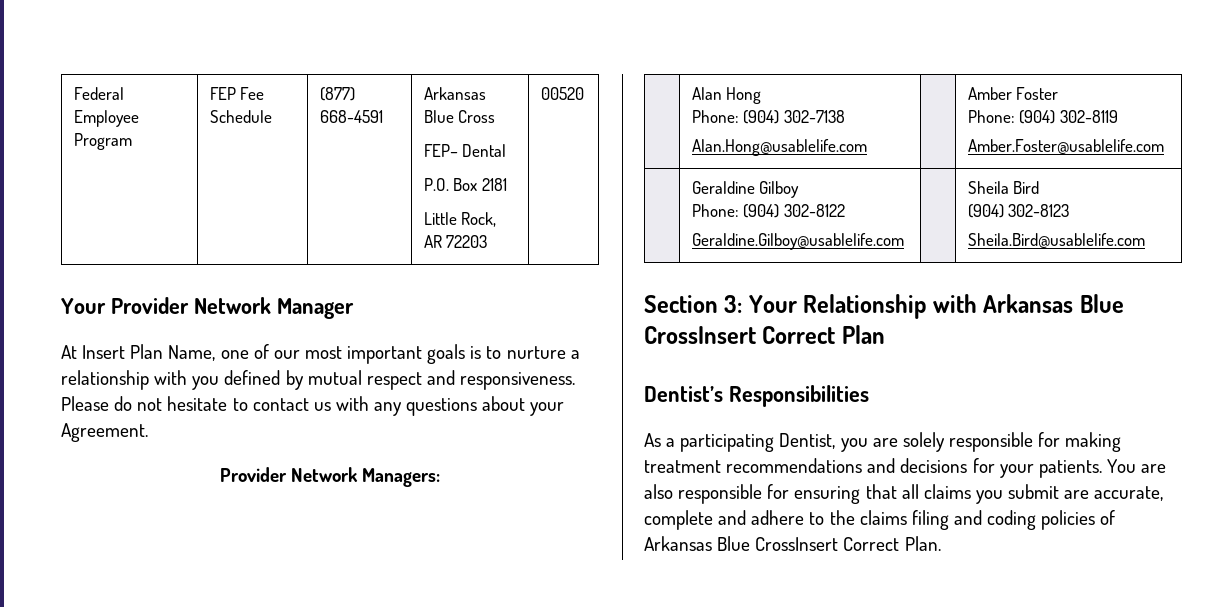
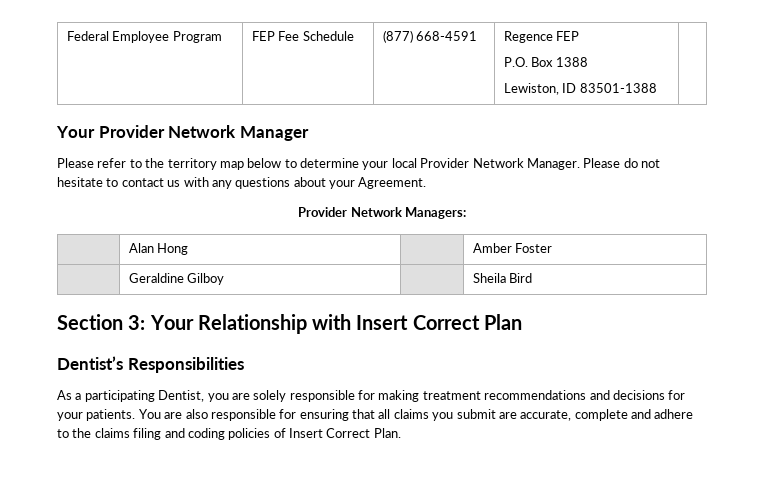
- Federal Employee Program | FEP Fee Schedule | (877) 668-4591 | Arkansas Blue Cross
- FEP– Dental
- P.O. Box 2181
- Little Rock, AR 72203 | 00520
+ Federal Employee Program | FEP Fee Schedule | (877) 668-4591 | Regence FEP
+ P.O. Box 1388
+ Lewiston, ID 83501-1388 |
  Your Provider Network Manager
- At Insert Plan Name, one of our most important goals is to nurture a relationship with you defined by mutual respect and responsiveness.
+ Please refer to the territory map below to determine your local Provider Network Manager.
- | Alan Hong
- Phone: (904) 302-7138
- Alan.Hong@usablelife.com | | Amber Foster
- Phone: (904) 302-8119
- Amber.Foster@usablelife.com
- | Geraldine Gilboy
- Phone: (904) 302-8122
- Geraldine.Gilboy@usablelife.com | | Sheila Bird
- (904) 302-8123
- Sheila.Bird@usablelife.com
+ | Alan Hong | | Amber Foster
+ | Geraldine Gilboy | | Sheila Bird
- Section 3: Your Relationship with Arkansas Blue CrossInsert Correct Plan
+ Section 3: Your Relationship with Insert Correct Plan
- You are also responsible for ensuring that all claims you submit are accurate, complete and adhere to the claims filing and coding policies of Arkansas Blue CrossInsert Correct Plan.
+ You are also responsible for ensuring that all claims you submit are accurate, complete and adhere to the claims filing and coding policies of Insert Correct Plan.

